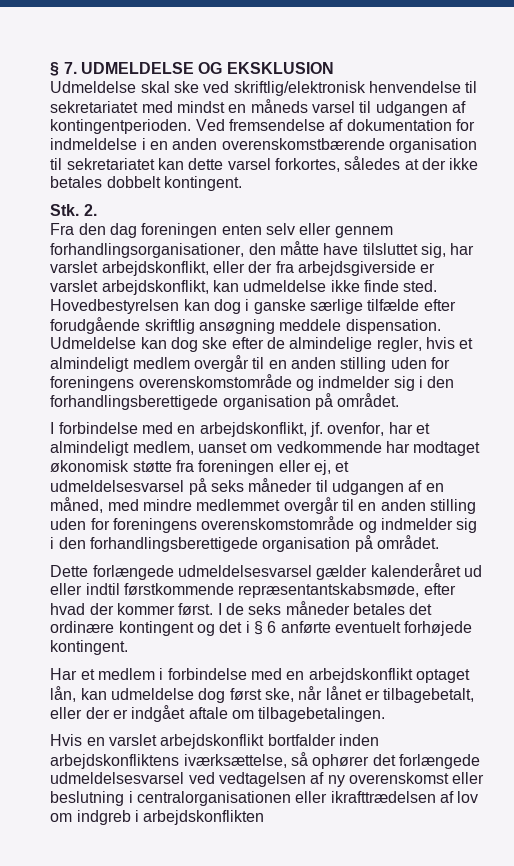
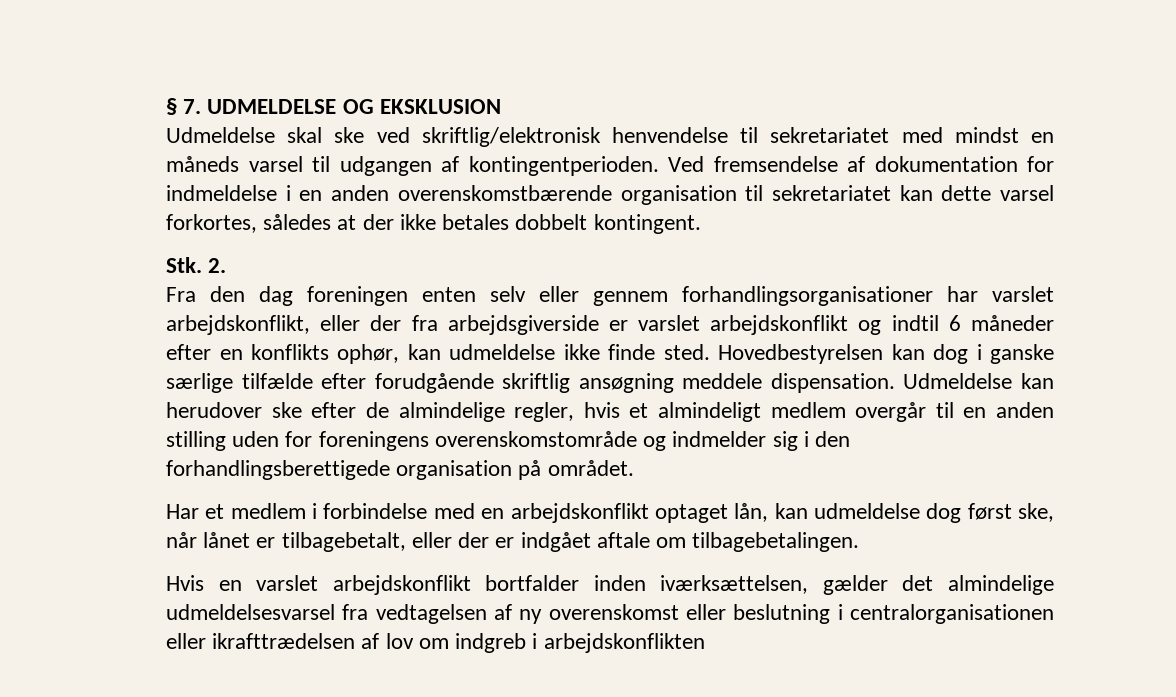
- Fra den dag foreningen enten selv eller gennem forhandlingsorganisationer, den måtte have tilsluttet sig, har varslet arbejdskonflikt, eller der fra arbejdsgiverside er varslet arbejdskonflikt, kan udmeldelse ikke finde sted.
+ Fra den dag foreningen enten selv eller gennem forhandlingsorganisationer har varslet arbejdskonflikt, eller der fra arbejdsgiverside er varslet arbejdskonflikt og indtil 6 måneder efter en konflikts ophør, kan udmeldelse ikke finde sted.
- Udmeldelse kan dog ske efter de almindelige regler, hvis et almindeligt medlem overgår til en anden stilling uden for foreningens overenskomstområde og indmelder sig i den forhandlingsberettigede organisation på området.
+ Udmeldelse kan herudover ske efter de almindelige regler, hvis et almindeligt medlem overgår til en anden stilling uden for foreningens overenskomstområde og indmelder sig i den forhandlingsberettigede organisation på området.
- I forbindelse med en arbejdskonflikt, jf. ovenfor, har et almindeligt medlem, uanset om vedkommende har modtaget økonomisk støtte fra foreningen eller ej, et udmeldelsesvarsel på seks måneder til udgangen af en måned, med mindre medlemmet overgår til en anden stilling uden for foreningens overenskomstområde og indmelder sig i den forhandlingsberettigede organisation på området.
- Dette forlængede udmeldelsesvarsel gælder kalenderåret ud eller indtil førstkommende repræsentantskabsmøde, efter hvad der kommer først. I de seks måneder betales det ordinære kontingent og det i § 6 anførte eventuelt forhøjede kontingent.
- Hvis en varslet arbejdskonflikt bortfalder inden arbejdskonfliktens iværksættelse, så ophører det forlængede udmeldelsesvarsel ved vedtagelsen af ny overenskomst eller beslutning i centralorganisationen eller ikrafttrædelsen af lov om indgreb i arbejdskonflikten
+ Hvis en varslet arbejdskonflikt bortfalder inden iværksættelsen, gælder det almindelige udmeldelsesvarsel fra vedtagelsen af ny overenskomst eller beslutning i centralorganisationen eller ikrafttrædelsen af lov om indgreb i arbejdskonflikten

